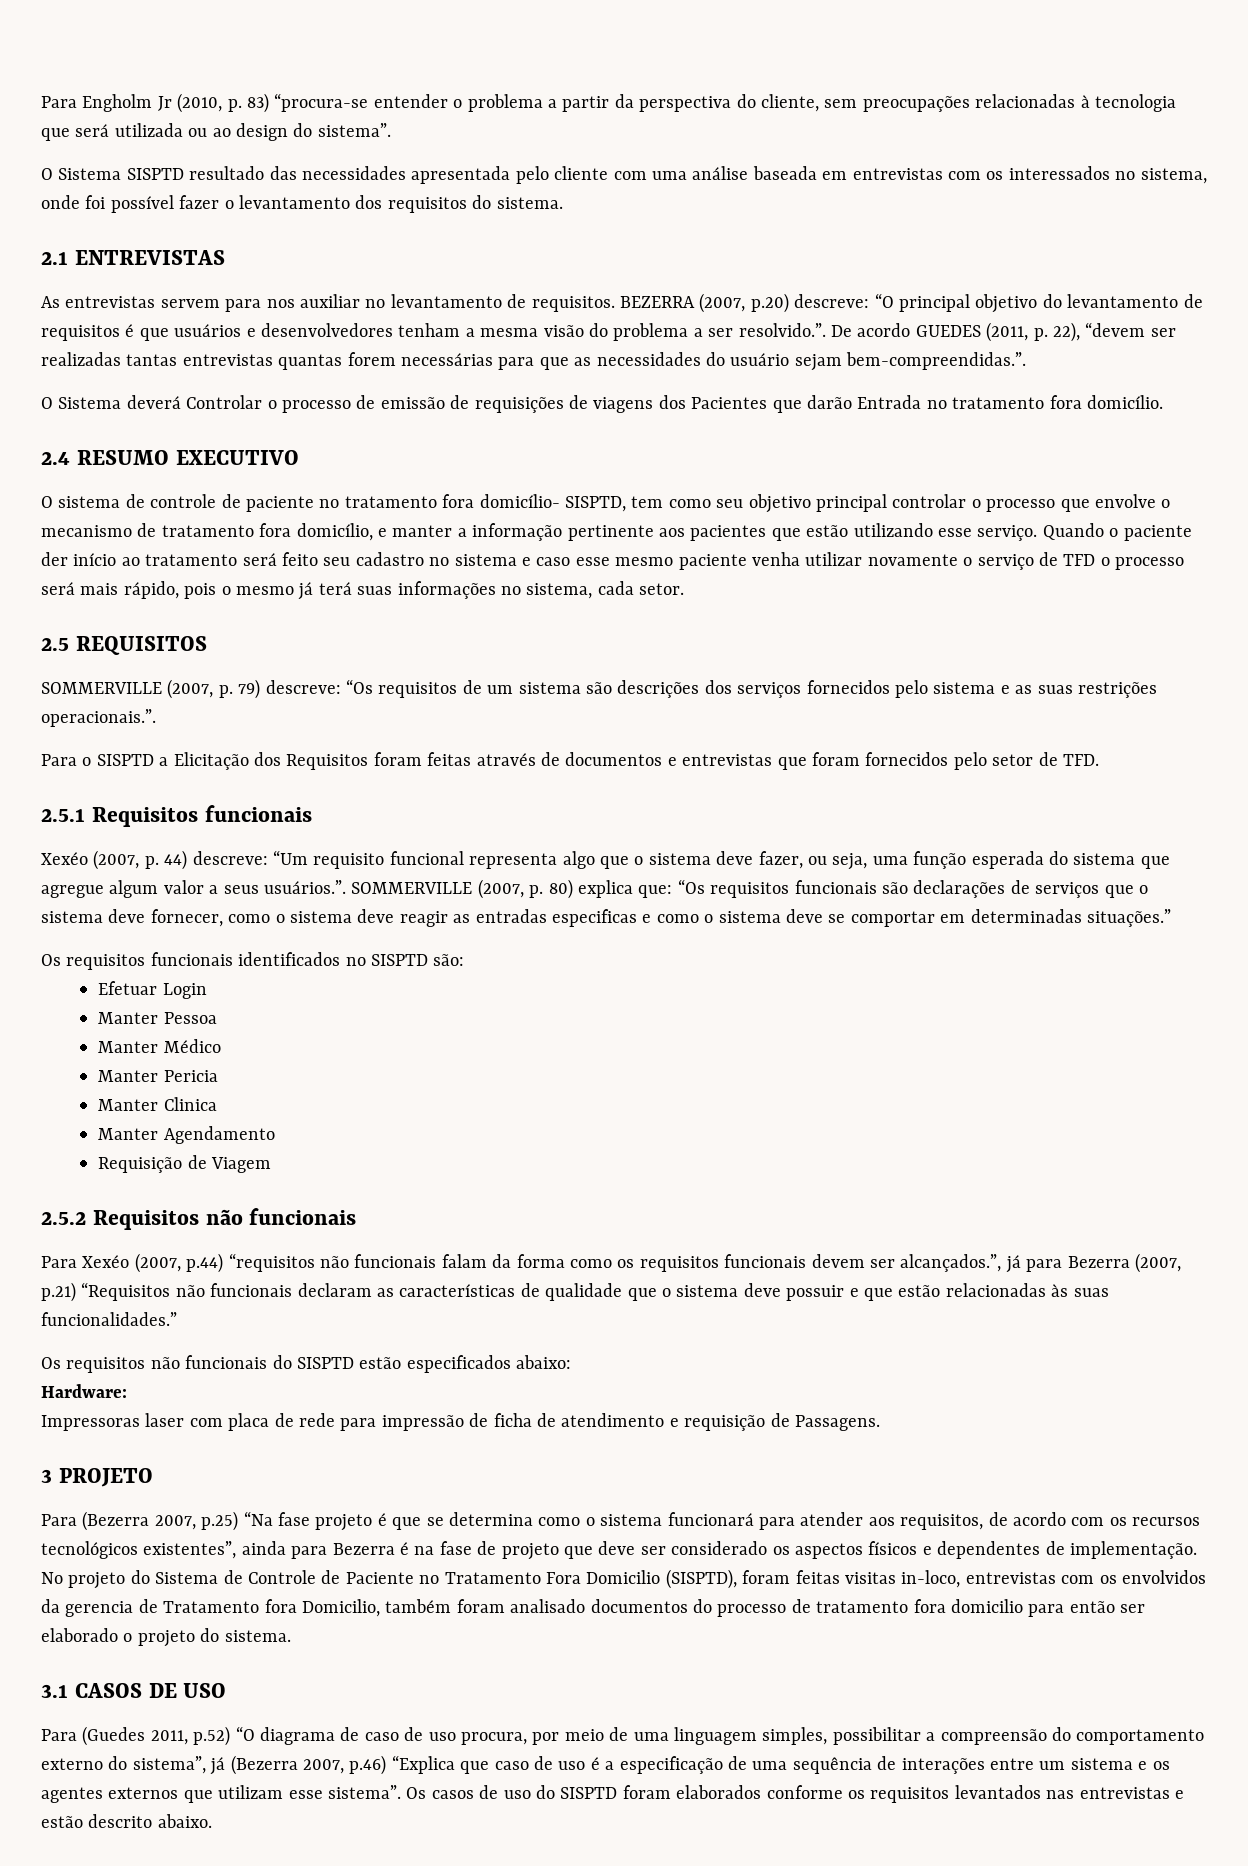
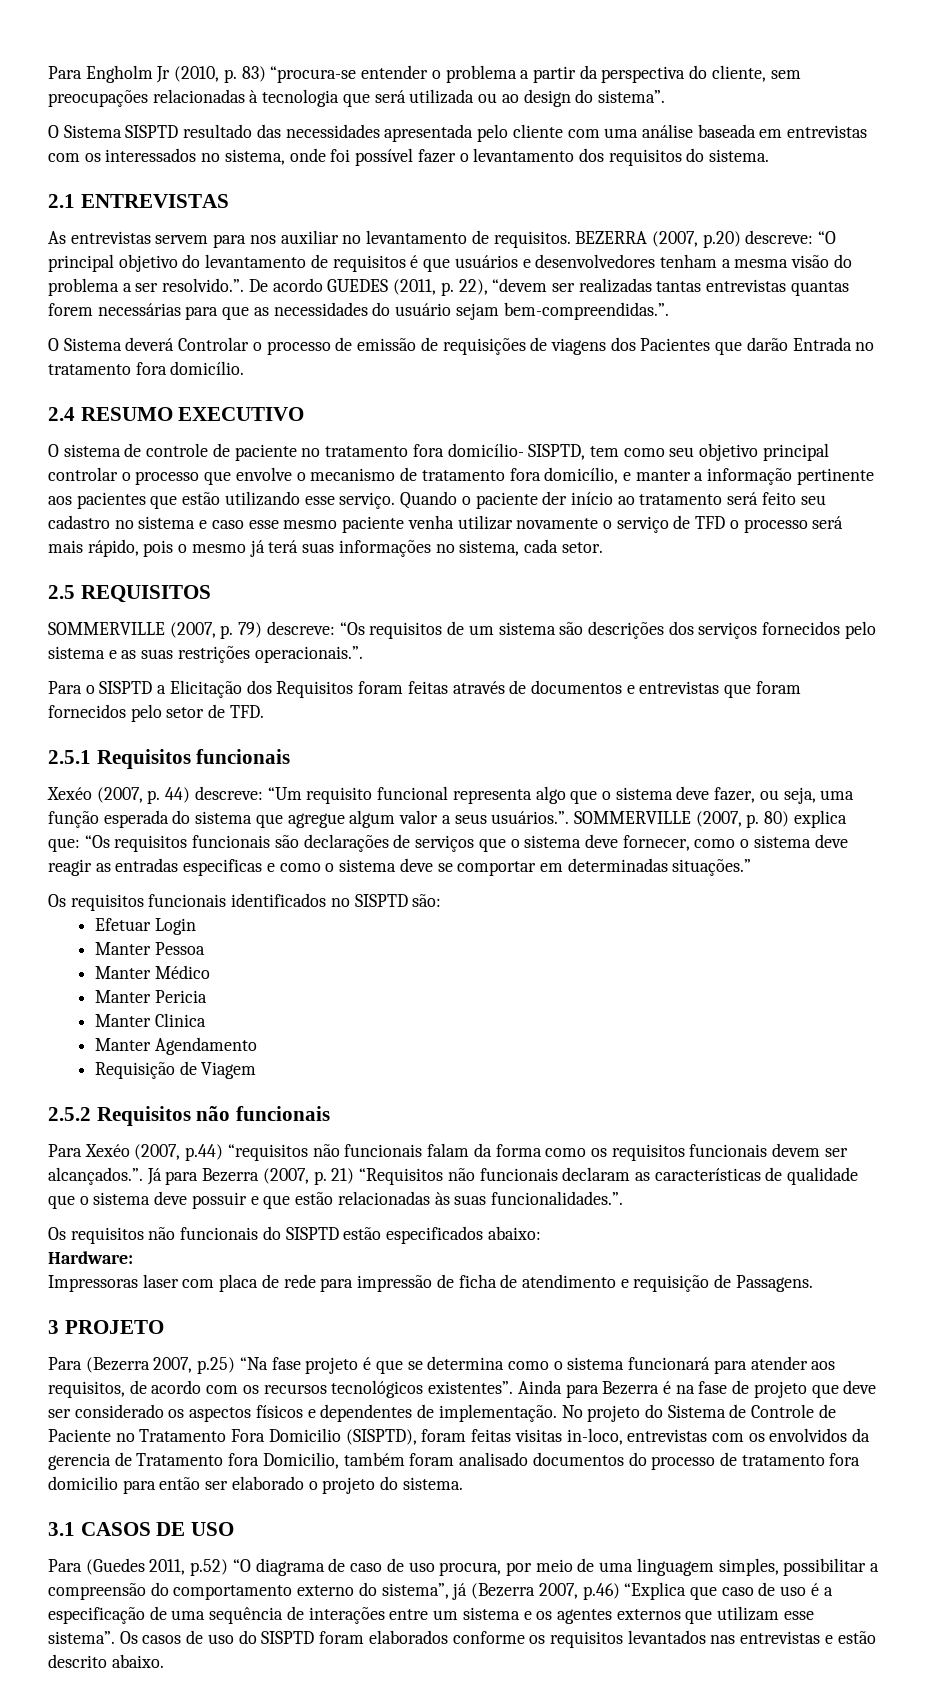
- Para Xexéo (2007, p.44) “requisitos não funcionais falam da forma como os requisitos funcionais devem ser alcançados.”, já para Bezerra (2007, p.21) “Requisitos não funcionais declaram as características de qualidade que o sistema deve possuir e que estão relacionadas às suas funcionalidades.”
+ Para Xexéo (2007, p.44) “requisitos não funcionais falam da forma como os requisitos funcionais devem ser alcançados.”. Já para Bezerra (2007, p. 21) “Requisitos não funcionais declaram as características de qualidade que o sistema deve possuir e que estão relacionadas às suas funcionalidades.”.
- Para (Bezerra 2007, p.25) “Na fase projeto é que se determina como o sistema funcionará para atender aos requisitos, de acordo com os recursos tecnológicos existentes”, ainda para Bezerra é na fase de projeto que deve ser considerado os aspectos físicos e dependentes de implementação.
+ Para (Bezerra 2007, p.25) “Na fase projeto é que se determina como o sistema funcionará para atender aos requisitos, de acordo com os recursos tecnológicos existentes”. Ainda para Bezerra é na fase de projeto que deve ser considerado os aspectos físicos e dependentes de implementação.

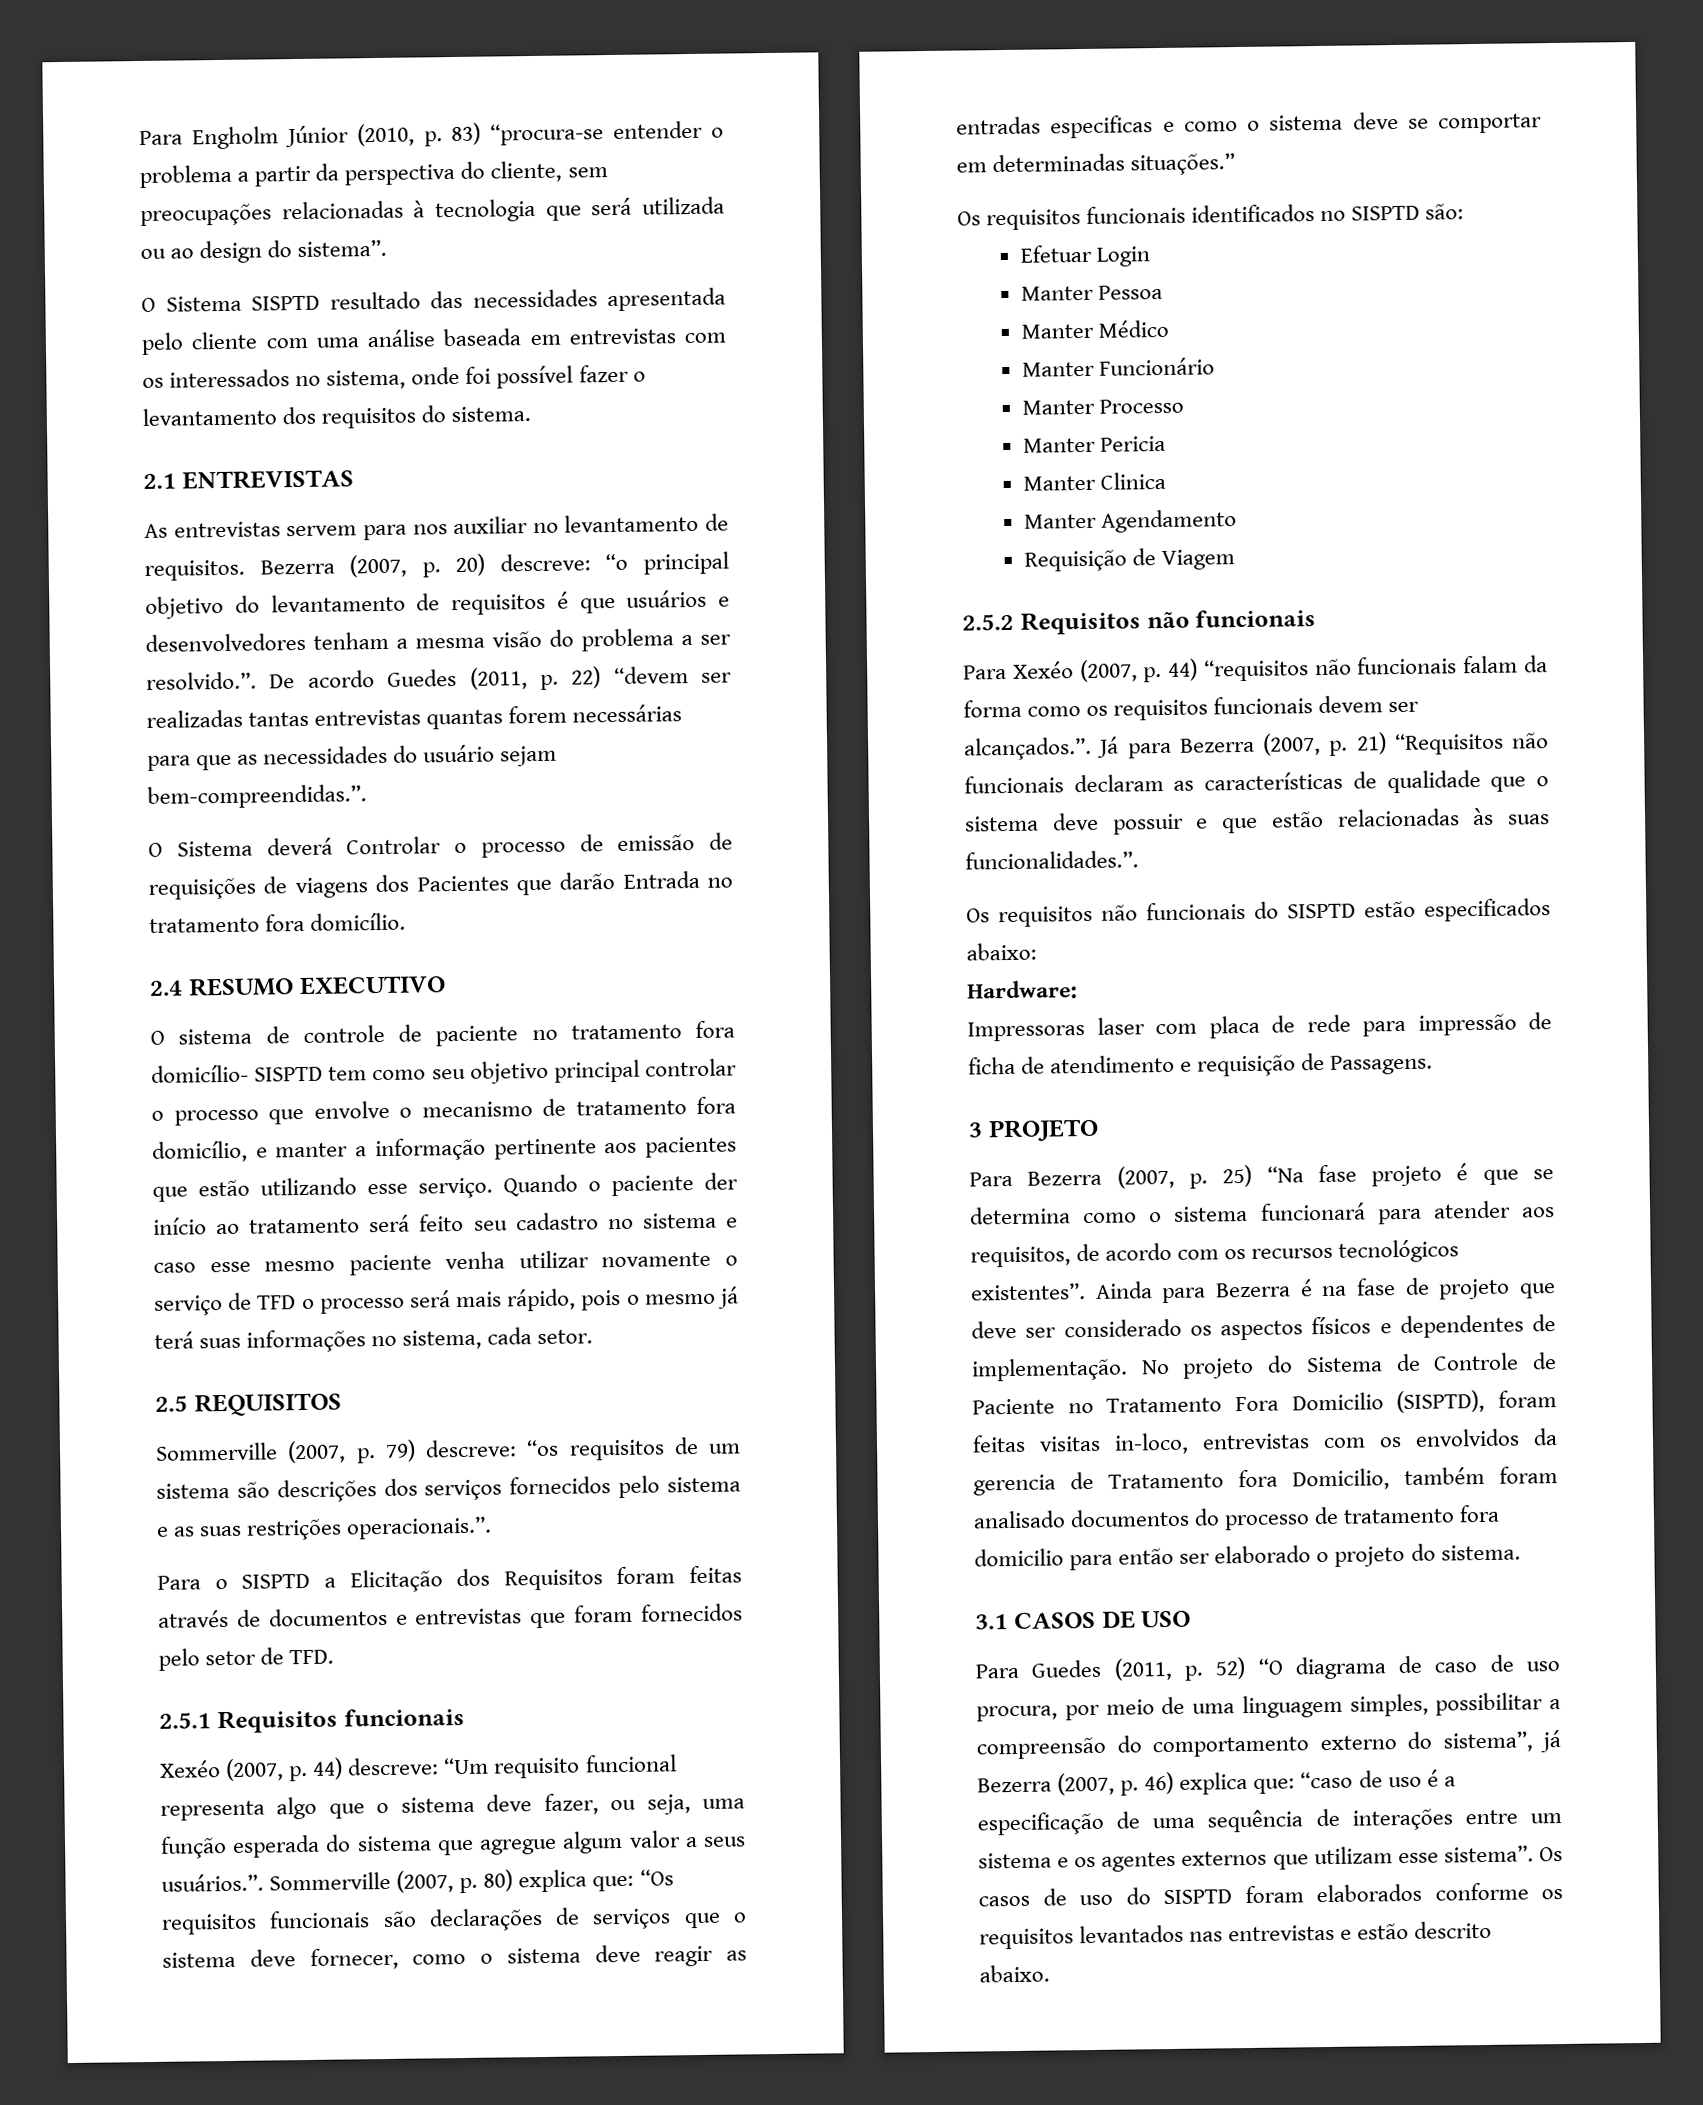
- Para Engholm Jr (2010, p. 83) “procura-se entender o problema a partir da perspectiva do cliente, sem preocupações relacionadas à tecnologia que será utilizada ou ao design do sistema”.
+ Para Engholm Júnior (2010, p. 83) “procura-se entender o problema a partir da perspectiva do cliente, sem preocupações relacionadas à tecnologia que será utilizada ou ao design do sistema”.
- BEZERRA (2007, p.20) descreve: “O principal objetivo do levantamento de requisitos é que usuários e desenvolvedores tenham a mesma visão do problema a ser resolvido.”. De acordo GUEDES (2011, p. 22), “devem ser realizadas tantas entrevistas quantas forem necessárias para que as necessidades do usuário sejam bem-compreendidas.”.
+ Bezerra (2007, p. 20) descreve: “o principal objetivo do levantamento de requisitos é que usuários e desenvolvedores tenham a mesma visão do problema a ser resolvido.”. De acordo Guedes (2011, p. 22) “devem ser realizadas tantas entrevistas quantas forem necessárias para que as necessidades do usuário sejam bem-compreendidas.”.
- O sistema de controle de paciente no tratamento fora domicílio- SISPTD, tem como seu objetivo principal controlar o processo que envolve o mecanismo de tratamento fora domicílio, e manter a informação pertinente aos pacientes que estão utilizando esse serviço.
+ O sistema de controle de paciente no tratamento fora domicílio- SISPTD tem como seu objetivo principal controlar o processo que envolve o mecanismo de tratamento fora domicílio, e manter a informação pertinente aos pacientes que estão utilizando esse serviço.
- SOMMERVILLE (2007, p. 79) descreve: “Os requisitos de um sistema são descrições dos serviços fornecidos pelo sistema e as suas restrições operacionais.”.
+ Sommerville (2007, p. 79) descreve: “os requisitos de um sistema são descrições dos serviços fornecidos pelo sistema e as suas restrições operacionais.”.
- “Um requisito funcional representa algo que o sistema deve fazer, ou seja, uma função esperada do sistema que agregue algum valor a seus usuários.”. SOMMERVILLE (2007, p. 80) explica que:
+ “Um requisito funcional representa algo que o sistema deve fazer, ou seja, uma função esperada do sistema que agregue algum valor a seus usuários.”. Sommerville (2007, p. 80) explica que:
+ Manter Funcionário
+ Manter Processo
- Para Xexéo (2007, p.44) “requisitos não funcionais falam da forma como os requisitos funcionais devem ser alcançados.”. Já para Bezerra (2007, p. 21) “Requisitos não funcionais declaram as características de qualidade que o sistema deve possuir e que estão relacionadas às suas funcionalidades.”.
+ Para Xexéo (2007, p. 44) “requisitos não funcionais falam da forma como os requisitos funcionais devem ser alcançados.”. Já para Bezerra (2007, p. 21) “Requisitos não funcionais declaram as características de qualidade que o sistema deve possuir e que estão relacionadas às suas funcionalidades.”.
- Para (Bezerra 2007, p.25) “Na fase projeto é que se determina como o sistema funcionará para atender aos requisitos, de acordo com os recursos tecnológicos existentes”.
+ Para Bezerra (2007, p. 25) “Na fase projeto é que se determina como o sistema funcionará para atender aos requisitos, de acordo com os recursos tecnológicos existentes”.
- Para (Guedes 2011, p.52) “O diagrama de caso de uso procura, por meio de uma linguagem simples, possibilitar a compreensão do comportamento externo do sistema”, já (Bezerra 2007, p.46) “Explica que caso de uso é a especificação de uma sequência de interações entre um sistema e os agentes externos que utilizam esse sistema”.
+ Para Guedes (2011, p. 52) “O diagrama de caso de uso procura, por meio de uma linguagem simples, possibilitar a compreensão do comportamento externo do sistema”, já Bezerra (2007, p. 46) explica que: “caso de uso é a especificação de uma sequência de interações entre um sistema e os agentes externos que utilizam esse sistema”.

